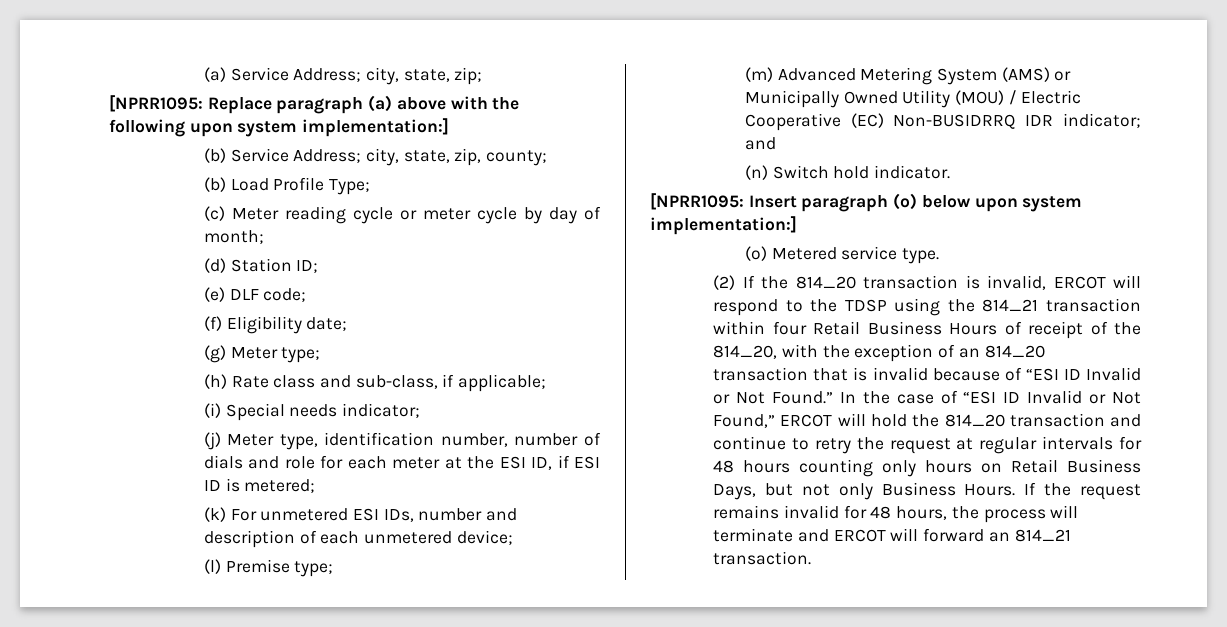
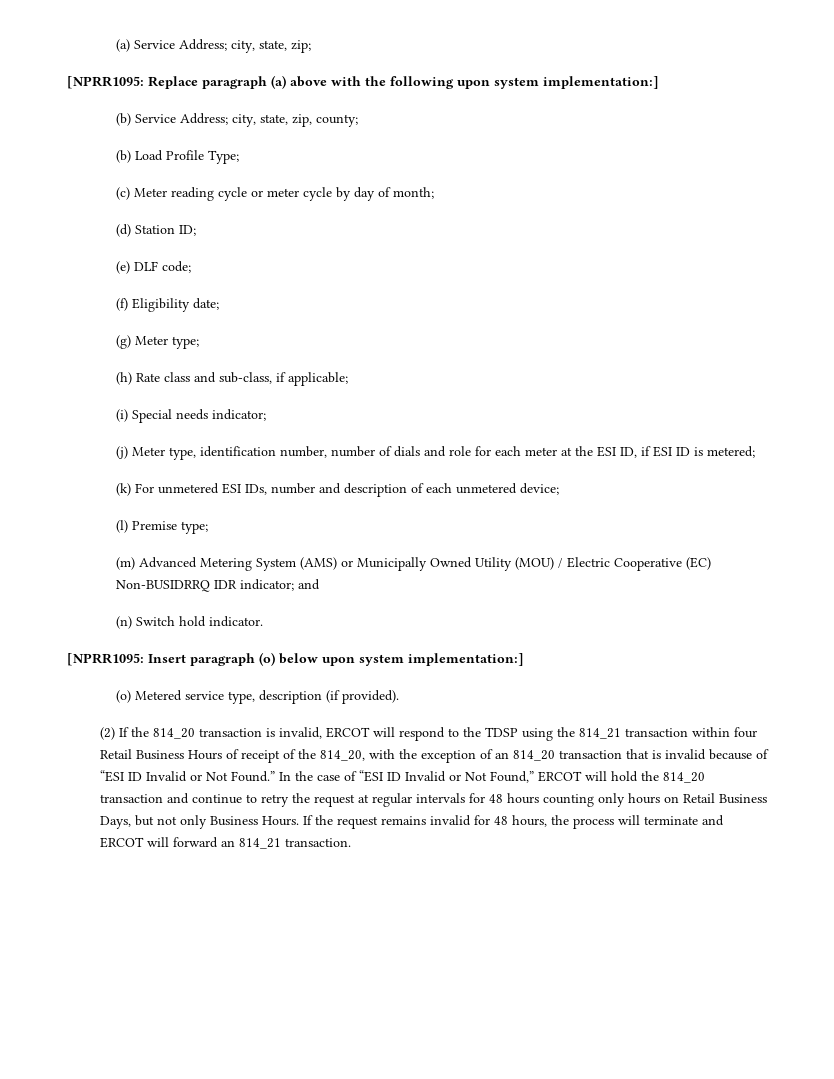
- (o) Metered service type.
+ (o) Metered service type, description (if provided).

